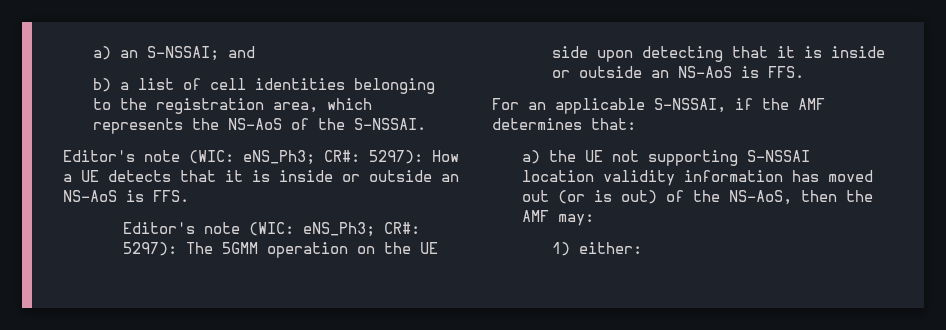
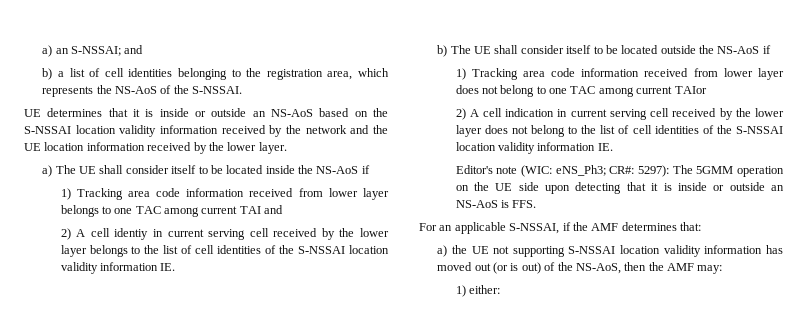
- Editor's note (WIC: eNS_Ph3; CR#: 5297): How a UE detects that it is inside or outside an NS-AoS is FFS.
+ UE determines that it is inside or outside an NS-AoS based on the S-NSSAI location validity information received by the network and the UE location information received by the lower layer.
+ a) The UE shall consider itself to be located inside the NS-AoS if
+ 1) Tracking area code information received from lower layer belongs to one TAC among current TAI and
+ 2) A cell identiy in current serving cell received by the lower layer belongs to the list of cell identities of the S-NSSAI location validity information IE.
+ b) The UE shall consider itself to be located outside the NS-AoS if
+ 1) Tracking area code information received from lower layer does not belong to one TAC among current TAIor
+ 2) A cell indication in current serving cell received by the lower layer does not belong to the list of cell identities of the S-NSSAI location validity information IE.

